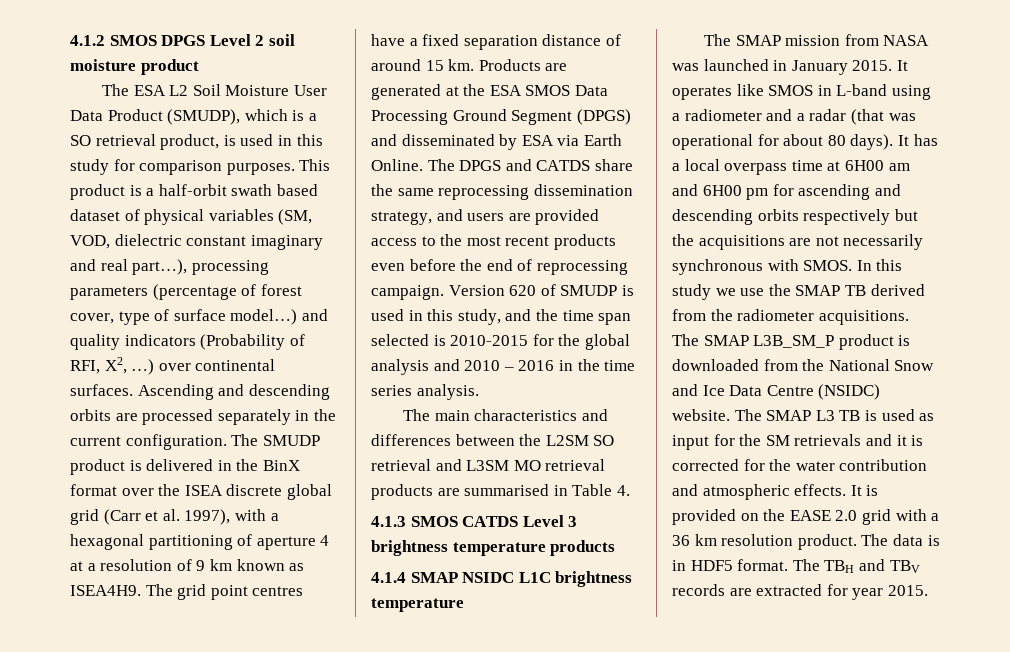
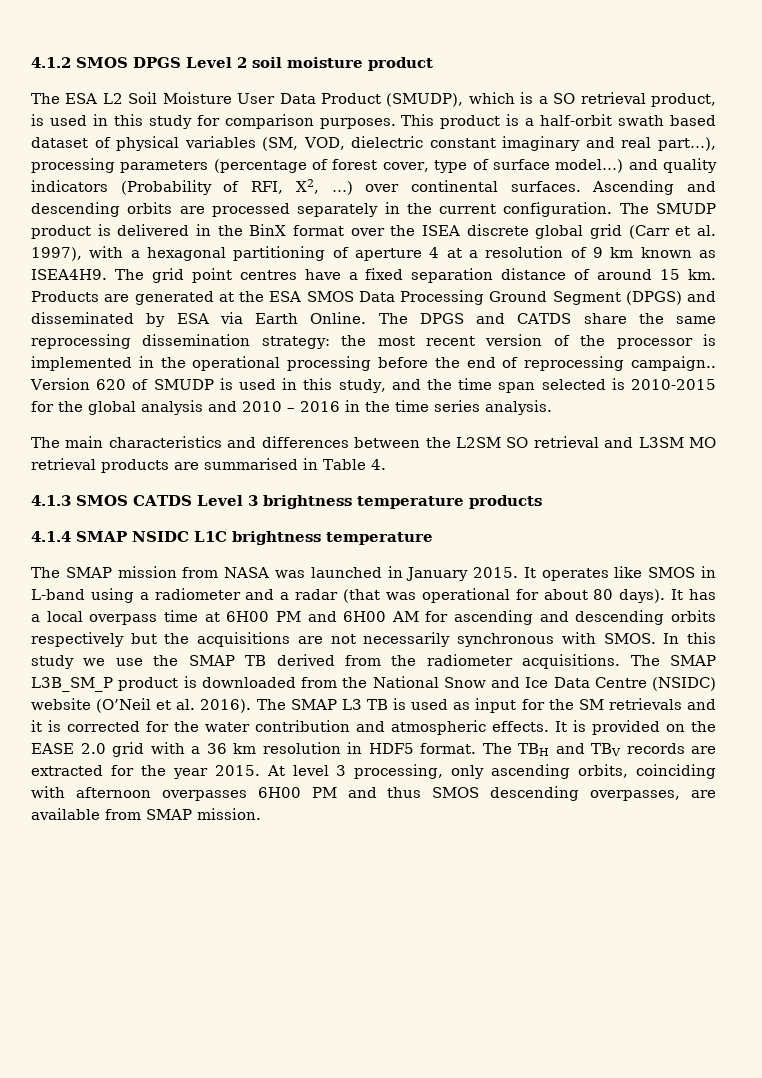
- The DPGS and CATDS share the same reprocessing dissemination strategy, and users are provided access to the most recent products even before the end of reprocessing campaign.
+ The DPGS and CATDS share the same reprocessing dissemination strategy: the most recent version of the processor is implemented in the operational processing before the end of reprocessing campaign..
- It has a local overpass time at 6H00 am and 6H00 pm for ascending and descending orbits respectively but the acquisitions are not necessarily synchronous with SMOS.
+ It has a local overpass time at 6H00 PM and 6H00 AM for ascending and descending orbits respectively but the acquisitions are not necessarily synchronous with SMOS.
- The SMAP L3B_SM_P product is downloaded from the National Snow and Ice Data Centre (NSIDC) website.
+ The SMAP L3B_SM_P product is downloaded from the National Snow and Ice Data Centre (NSIDC) website (O’Neil et al. 2016).
- It is provided on the EASE 2.0 grid with a 36 km resolution product. The data is in HDF5 format.
+ It is provided on the EASE 2.0 grid with a 36 km resolution in HDF5 format.
- The TBH and TBV records are extracted for year 2015.
+ The TBH and TBV records are extracted for the year 2015.
+ At level 3 processing, only ascending orbits, coinciding with afternoon overpasses 6H00 PM and thus SMOS descending overpasses, are available from SMAP mission.

